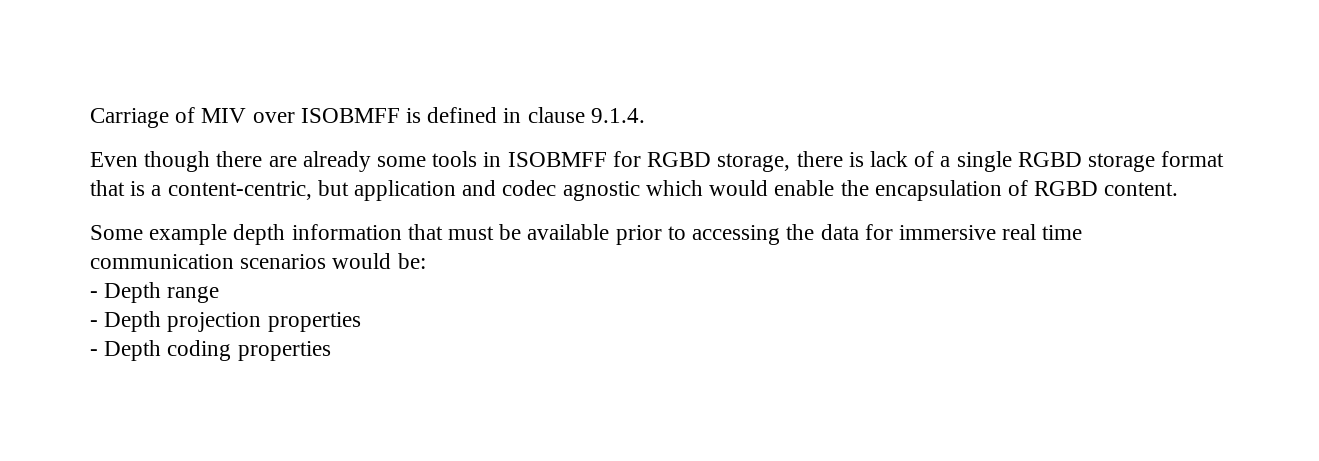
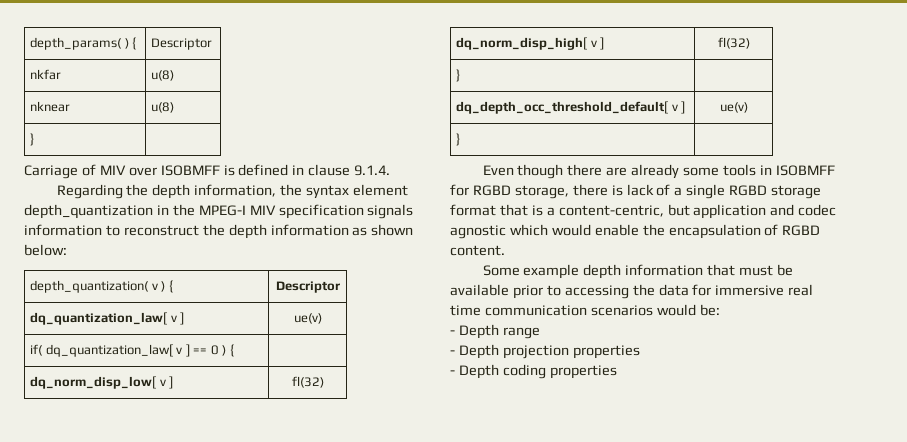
+ depth_params( ) { | Descriptor
+ nkfar | u(8)
+ nknear | u(8)
+ } |
+ Regarding the depth information, the syntax element depth_quantization in the MPEG-I MIV specification signals information to reconstruct the depth information as shown below:
+ depth_quantization( v ) { | Descriptor
+ dq_quantization_law[ v ] | ue(v)
+ if( dq_quantization_law[ v ] == 0 ) { |
+ dq_norm_disp_low[ v ] | fl(32)
+ dq_norm_disp_high[ v ] | fl(32)
+ } |
+ dq_depth_occ_threshold_default[ v ] | ue(v)
+ } |

